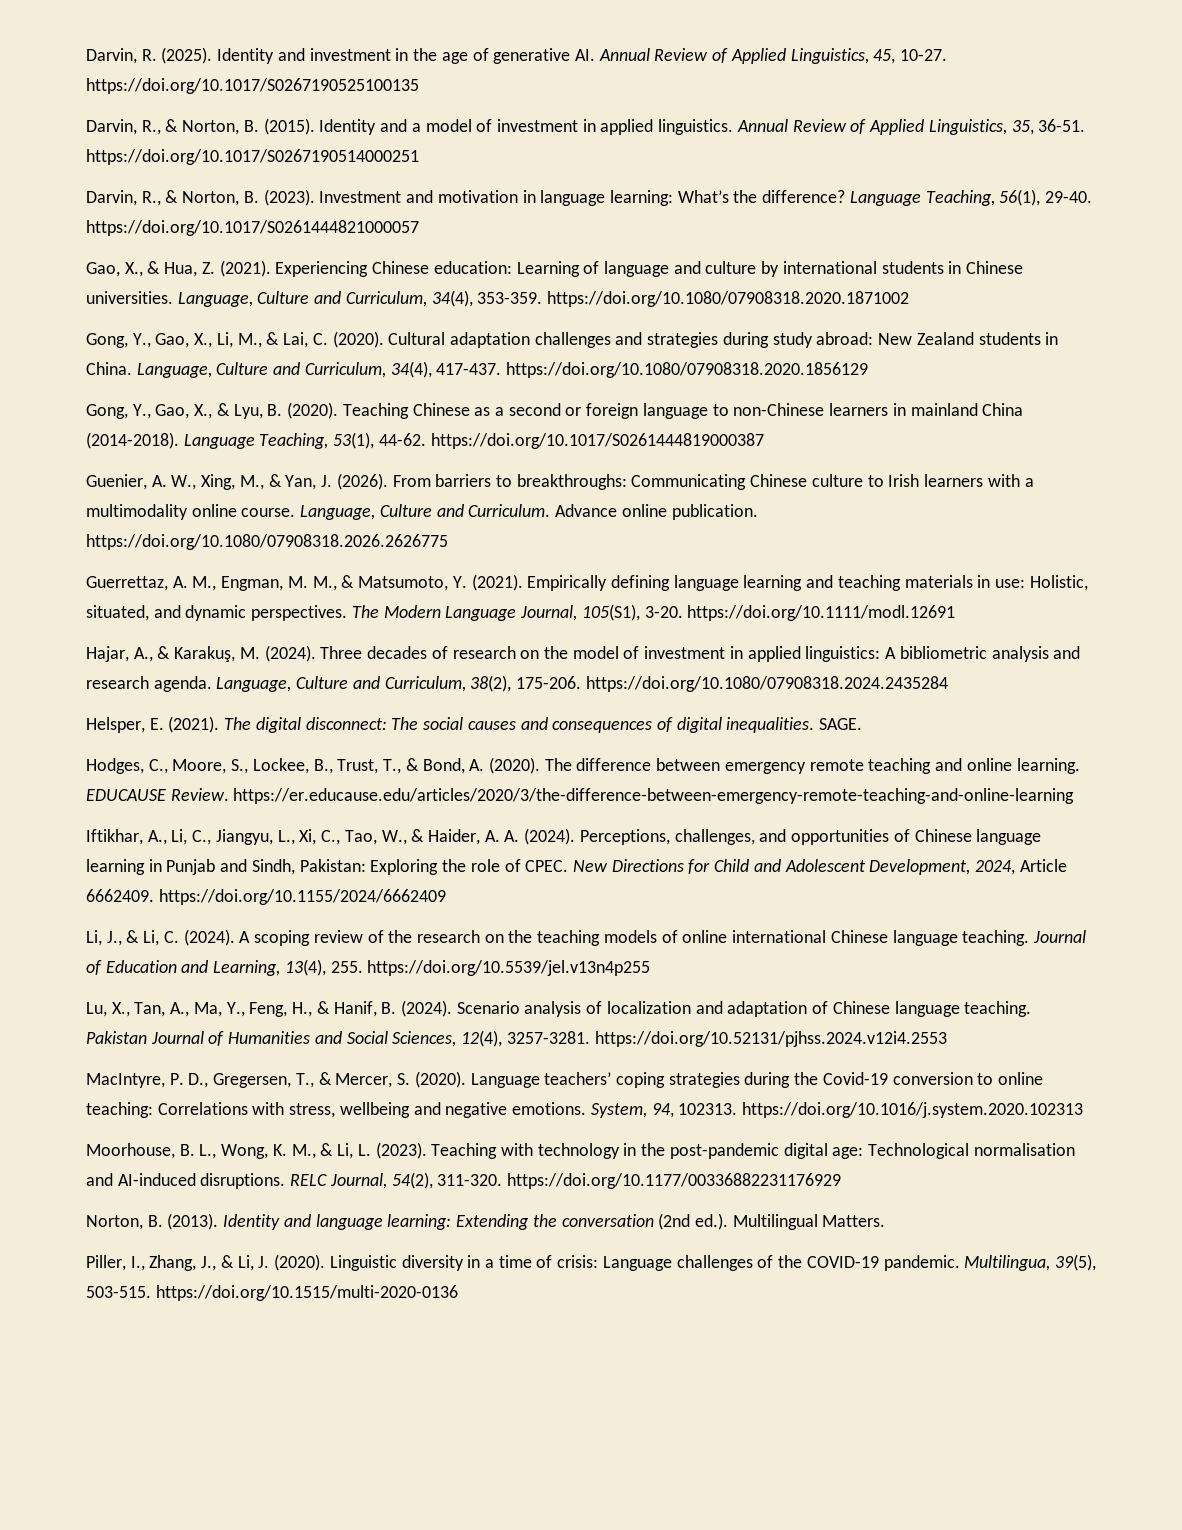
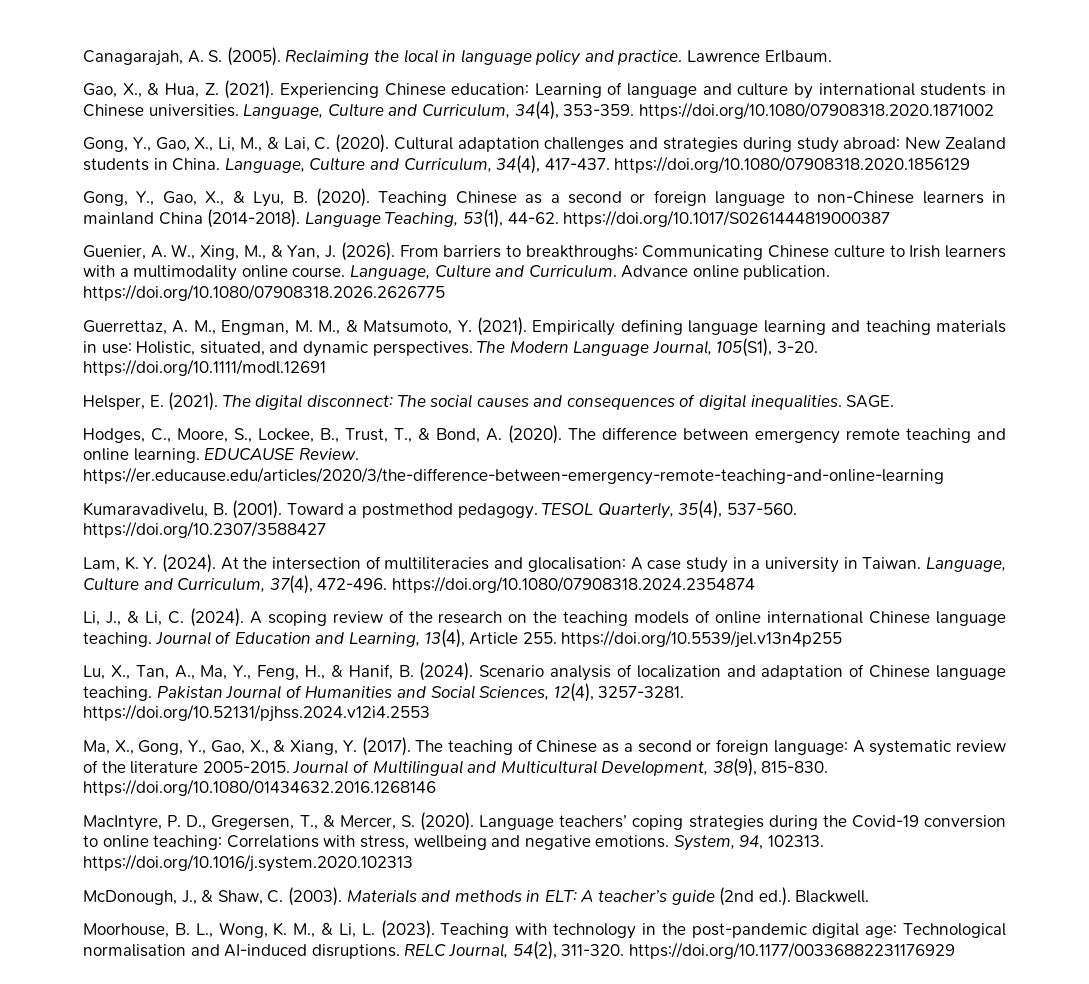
- Darvin, R. (2025). Identity and investment in the age of generative AI. Annual Review of Applied Linguistics, 45, 10-27. https://doi.org/10.1017/S0267190525100135
- Darvin, R., & Norton, B. (2015). Identity and a model of investment in applied linguistics. Annual Review of Applied Linguistics, 35, 36-51. https://doi.org/10.1017/S0267190514000251
- Darvin, R., & Norton, B. (2023). Investment and motivation in language learning: What’s the difference? Language Teaching, 56(1), 29-40. https://doi.org/10.1017/S0261444821000057
+ Canagarajah, A. S. (2005). Reclaiming the local in language policy and practice. Lawrence Erlbaum.
- Hajar, A., & Karakuş, M. (2024). Three decades of research on the model of investment in applied linguistics: A bibliometric analysis and research agenda. Language, Culture and Curriculum, 38(2), 175-206. https://doi.org/10.1080/07908318.2024.2435284
- Iftikhar, A., Li, C., Jiangyu, L., Xi, C., Tao, W., & Haider, A. A. (2024). Perceptions, challenges, and opportunities of Chinese language learning in Punjab and Sindh, Pakistan: Exploring the role of CPEC. New Directions for Child and Adolescent Development, 2024, Article 6662409. https://doi.org/10.1155/2024/6662409
+ Kumaravadivelu, B. (2001). Toward a postmethod pedagogy. TESOL Quarterly, 35(4), 537-560. https://doi.org/10.2307/3588427
+ Lam, K. Y. (2024). At the intersection of multiliteracies and glocalisation: A case study in a university in Taiwan. Language, Culture and Curriculum, 37(4), 472-496. https://doi.org/10.1080/07908318.2024.2354874
- Journal of Education and Learning, 13(4), 255. https://doi.org/10.5539/jel.v13n4p255
+ Journal of Education and Learning, 13(4), Article 255. https://doi.org/10.5539/jel.v13n4p255
+ Ma, X., Gong, Y., Gao, X., & Xiang, Y. (2017). The teaching of Chinese as a second or foreign language: A systematic review of the literature 2005-2015. Journal of Multilingual and Multicultural Development, 38(9), 815-830. https://doi.org/10.1080/01434632.2016.1268146
+ McDonough, J., & Shaw, C. (2003). Materials and methods in ELT: A teacher’s guide (2nd ed.). Blackwell.
- Norton, B. (2013). Identity and language learning: Extending the conversation (2nd ed.). Multilingual Matters.
- Piller, I., Zhang, J., & Li, J. (2020). Linguistic diversity in a time of crisis: Language challenges of the COVID-19 pandemic. Multilingua, 39(5), 503-515. https://doi.org/10.1515/multi-2020-0136

